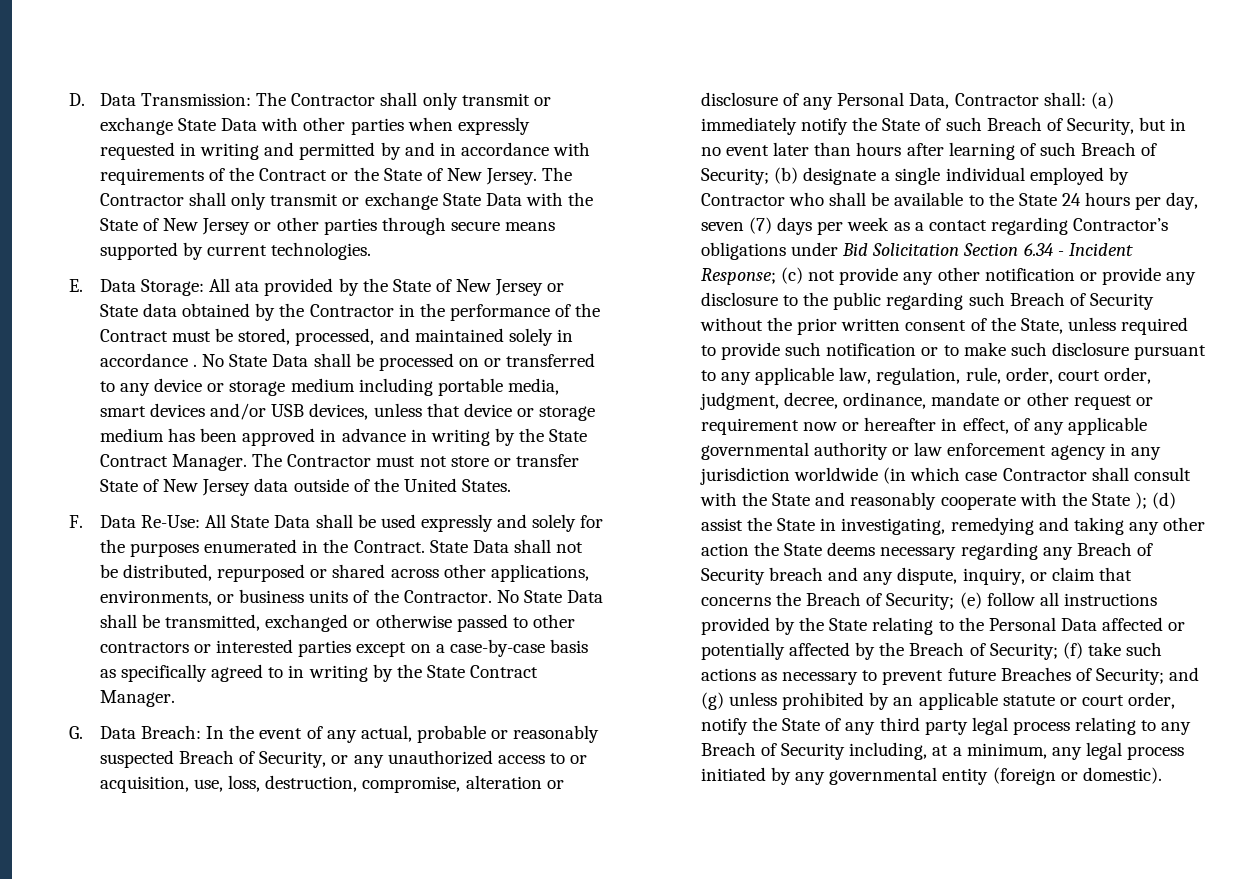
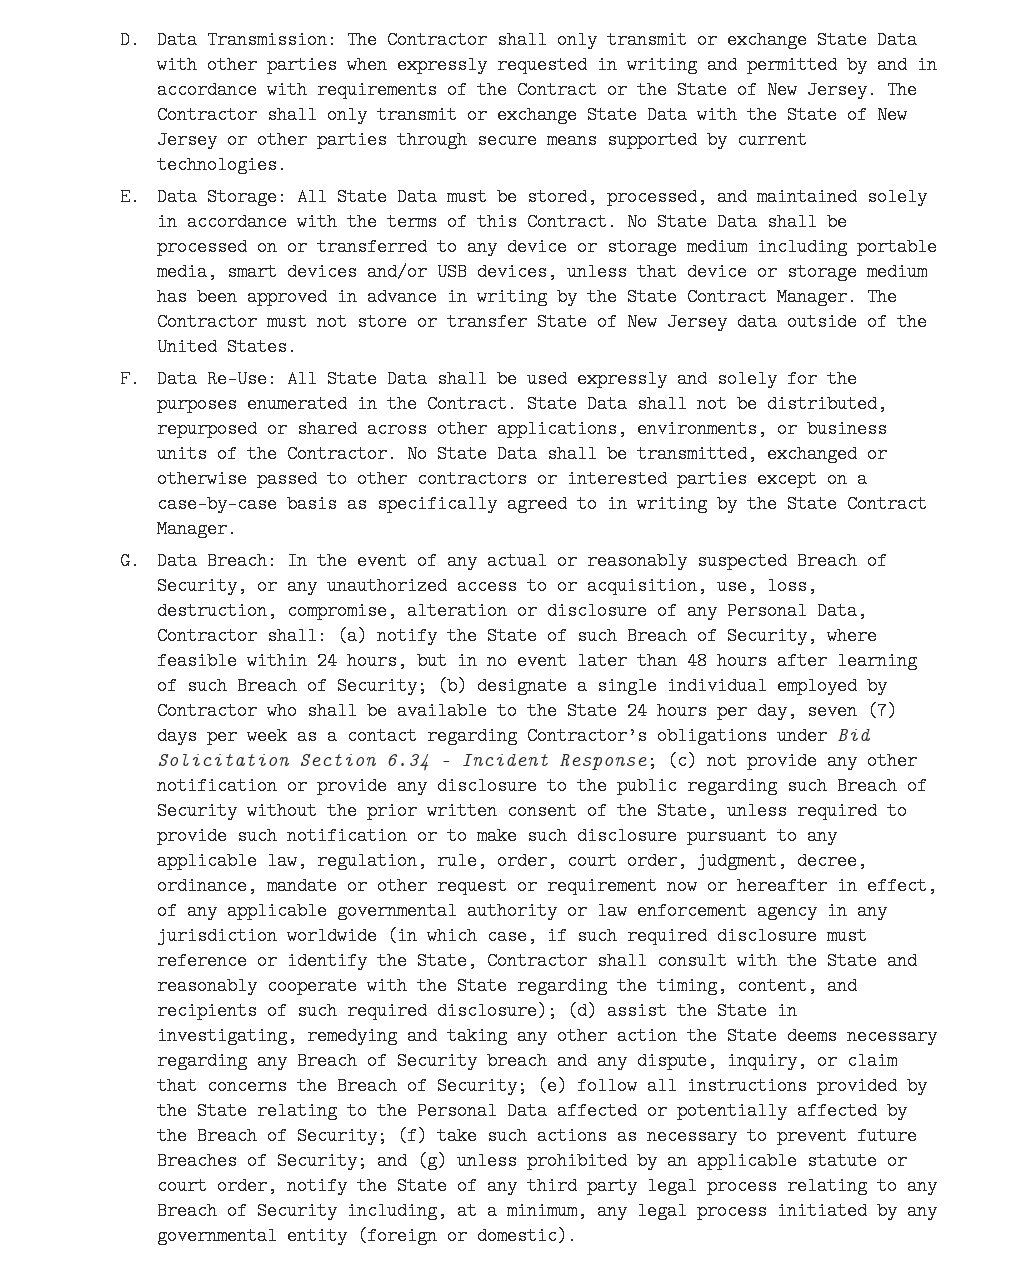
- E. Data Storage: All ata provided by the State of New Jersey or State data obtained by the Contractor in the performance of the Contract must be stored, processed, and maintained solely in accordance .
+ E. Data Storage: All State Data must be stored, processed, and maintained solely in accordance with the terms of this Contract.
- In the event of any actual, probable or reasonably suspected Breach of Security, or any unauthorized access to or acquisition, use, loss, destruction, compromise, alteration or disclosure of any Personal Data, Contractor shall:
+ In the event of any actual or reasonably suspected Breach of Security, or any unauthorized access to or acquisition, use, loss, destruction, compromise, alteration or disclosure of any Personal Data, Contractor shall:
- (a) immediately notify the State of such Breach of Security, but in no event later than hours after learning of such Breach of Security;
+ (a) notify the State of such Breach of Security, where feasible within 24 hours, but in no event later than 48 hours after learning of such Breach of Security;
- (c) not provide any other notification or provide any disclosure to the public regarding such Breach of Security without the prior written consent of the State, unless required to provide such notification or to make such disclosure pursuant to any applicable law, regulation, rule, order, court order, judgment, decree, ordinance, mandate or other request or requirement now or hereafter in effect, of any applicable governmental authority or law enforcement agency in any jurisdiction worldwide (in which case Contractor shall consult with the State and reasonably cooperate with the State );
+ (c) not provide any other notification or provide any disclosure to the public regarding such Breach of Security without the prior written consent of the State, unless required to provide such notification or to make such disclosure pursuant to any applicable law, regulation, rule, order, court order, judgment, decree, ordinance, mandate or other request or requirement now or hereafter in effect, of any applicable governmental authority or law enforcement agency in any jurisdiction worldwide (in which case, if such required disclosure must reference or identify the State, Contractor shall consult with the State and reasonably cooperate with the State regarding the timing, content, and recipients of such required disclosure);

